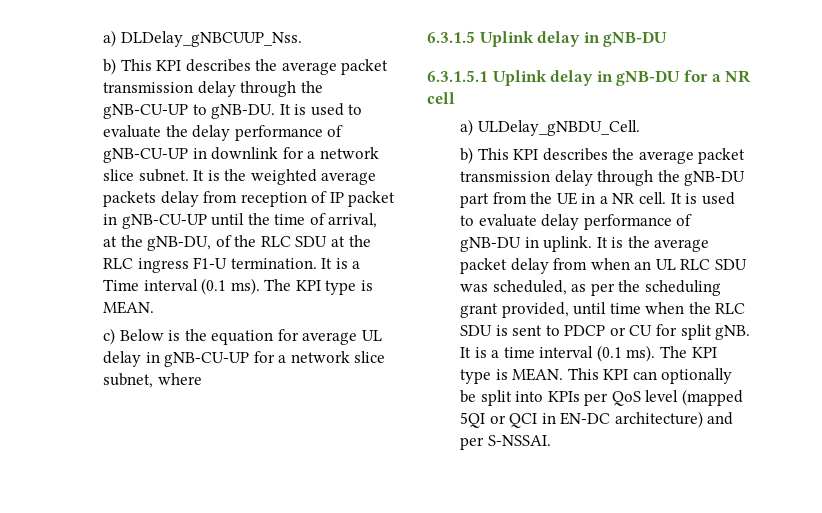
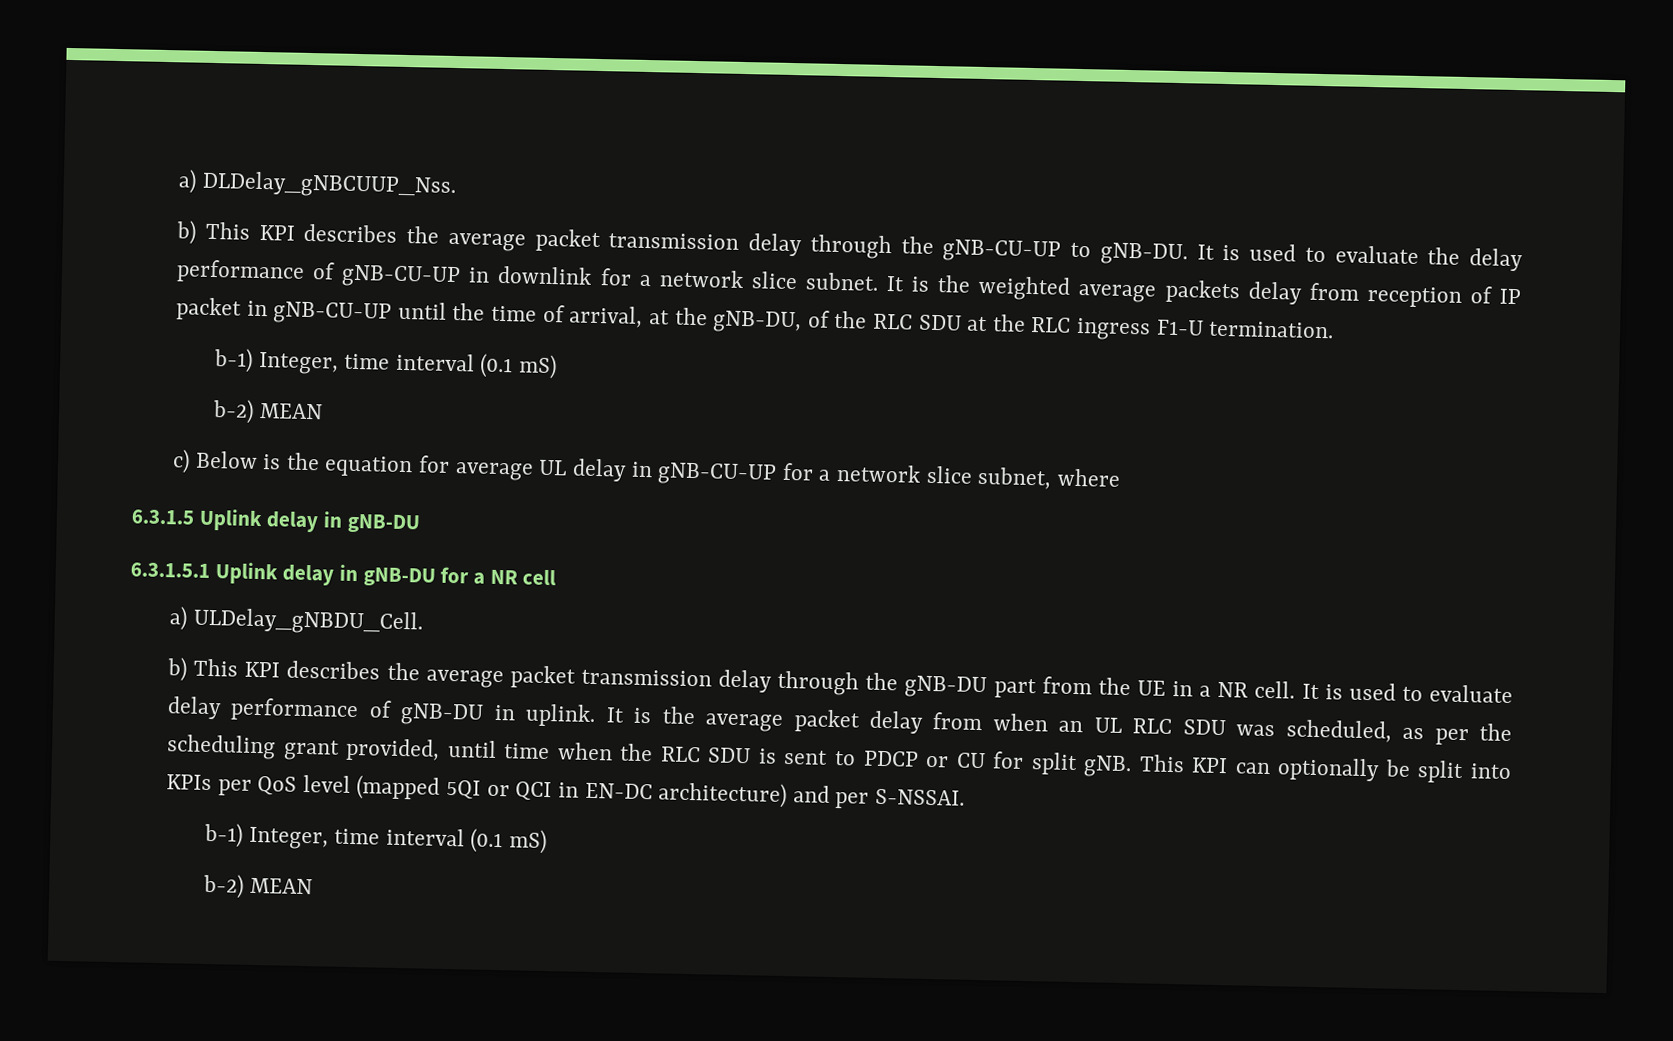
- It is the weighted average packets delay from reception of IP packet in gNB-CU-UP until the time of arrival, at the gNB-DU, of the RLC SDU at the RLC ingress F1-U termination. It is a Time interval (0.1 ms). The KPI type is MEAN.
+ It is the weighted average packets delay from reception of IP packet in gNB-CU-UP until the time of arrival, at the gNB-DU, of the RLC SDU at the RLC ingress F1-U termination.
+ b-1) Integer, time interval (0.1 mS)
+ b-2) MEAN
- It is a time interval (0.1 ms). The KPI type is MEAN.
  This KPI can optionally be split into KPIs per QoS level (mapped 5QI or QCI in EN-DC architecture) and per S-NSSAI.
+ b-1) Integer, time interval (0.1 mS)
+ b-2) MEAN

